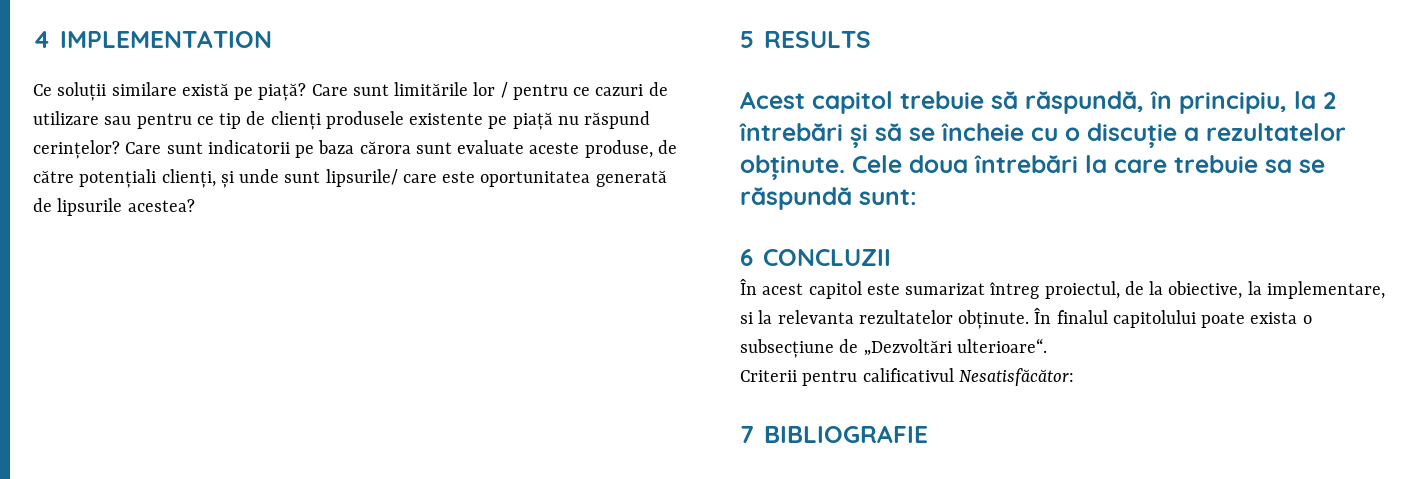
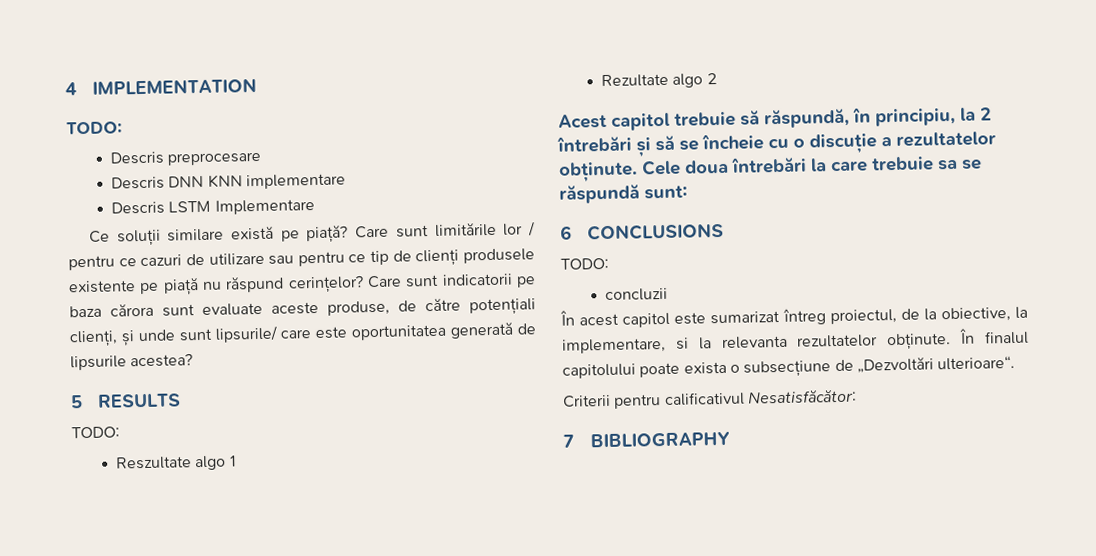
  4 IMPLEMENTATION
+ TODO:
+ Descris preprocesare
+ Descris DNN KNN implementare
+ Descris LSTM Implementare
  5 RESULTS
+ TODO:
+ Reszultate algo 1
+ Rezultate algo 2
- 6 CONCLUZII
+ 6 CONCLUSIONS
+ TODO:
+ concluzii
- 7 BIBLIOGRAFIE
+ 7 BIBLIOGRAPHY

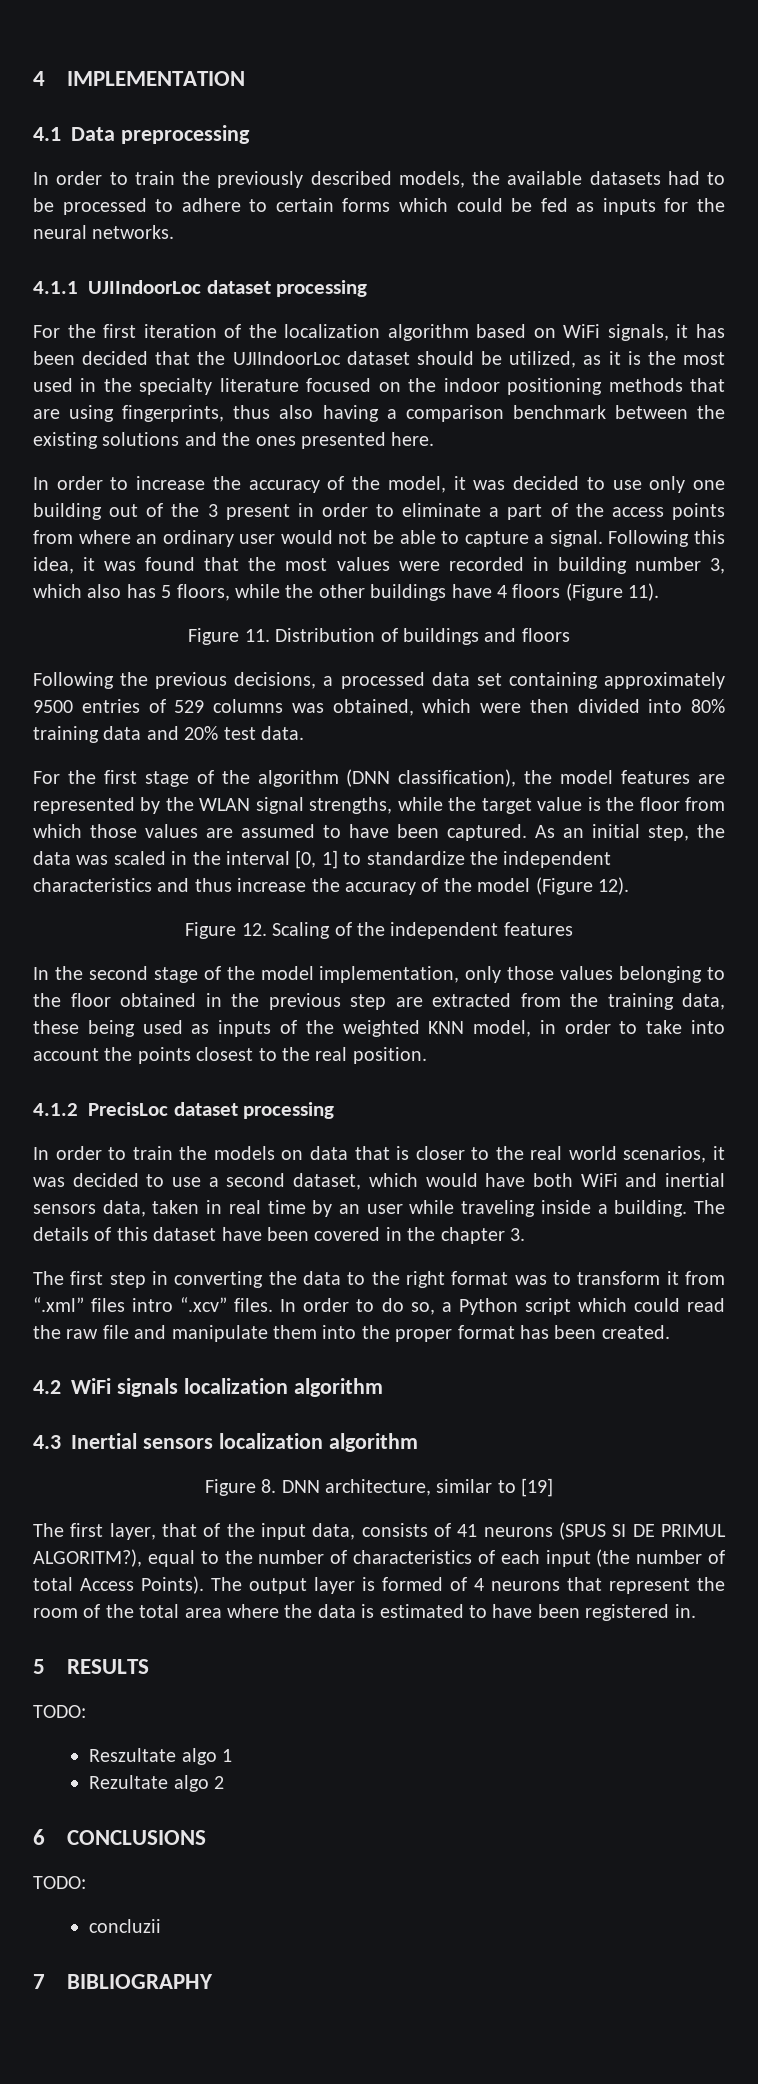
  4 IMPLEMENTATION
- TODO:
- Descris preprocesare
- Descris DNN KNN implementare
- Descris LSTM Implementare
- Ce soluții similare există pe piață? Care sunt limitările lor / pentru ce cazuri de utilizare sau pentru ce tip de clienți produsele existente pe piață nu răspund cerințelor? Care sunt indicatorii pe baza cărora sunt evaluate aceste produse, de către potențiali clienți, și unde sunt lipsurile/ care este oportunitatea generată de lipsurile acestea?
+ 4.1 Data preprocessing
+ In order to train the previously described models, the available datasets had to be processed to adhere to certain forms which could be fed as inputs for the neural networks.
+ 4.1.1 UJIIndoorLoc dataset processing
+ For the first iteration of the localization algorithm based on WiFi signals, it has been decided that the UJIIndoorLoc dataset should be utilized, as it is the most used in the specialty literature focused on the indoor positioning methods that are using fingerprints, thus also having a comparison benchmark between the existing solutions and the ones presented here.
+ In order to increase the accuracy of the model, it was decided to use only one building out of the 3 present in order to eliminate a part of the access points from where an ordinary user would not be able to capture a signal. Following this idea, it was found that the most values were recorded in building number 3, which also has 5 floors, while the other buildings have 4 floors (Figure 11).
+ Figure 11. Distribution of buildings and floors
+ Following the previous decisions, a processed data set containing approximately 9500 entries of 529 columns was obtained, which were then divided into 80% training data and 20% test data.
+ For the first stage of the algorithm (DNN classification), the model features are represented by the WLAN signal strengths, while the target value is the floor from which those values are assumed to have been captured. As an initial step, the data was scaled in the interval [0, 1] to standardize the independent characteristics and thus increase the accuracy of the model (Figure 12).
+ Figure 12. Scaling of the independent features
+ In the second stage of the model implementation, only those values belonging to the floor obtained in the previous step are extracted from the training data, these being used as inputs of the weighted KNN model, in order to take into account the points closest to the real position.
+ 4.1.2 PrecisLoc dataset processing
+ In order to train the models on data that is closer to the real world scenarios, it was decided to use a second dataset, which would have both WiFi and inertial sensors data, taken in real time by an user while traveling inside a building. The details of this dataset have been covered in the chapter 3.
+ The first step in converting the data to the right format was to transform it from “.xml” files intro “.xcv” files. In order to do so, a Python script which could read the raw file and manipulate them into the proper format has been created.
+ 4.2 WiFi signals localization algorithm
+ 4.3 Inertial sensors localization algorithm
+ Figure 8. DNN architecture, similar to [19]
+ The first layer, that of the input data, consists of 41 neurons (SPUS SI DE PRIMUL ALGORITM?), equal to the number of characteristics of each input (the number of total Access Points). The output layer is formed of 4 neurons that represent the room of the total area where the data is estimated to have been registered in.
- Acest capitol trebuie să răspundă, în principiu, la 2 întrebări și să se încheie cu o discuție a rezultatelor obținute. Cele doua întrebări la care trebuie sa se răspundă sunt:
  6 CONCLUSIONS
  TODO:
  concluzii
- În acest capitol este sumarizat întreg proiectul, de la obiective, la implementare, si la relevanta rezultatelor obținute. În finalul capitolului poate exista o subsecțiune de „Dezvoltări ulterioare“.
- Criterii pentru calificativul Nesatisfăcător:

